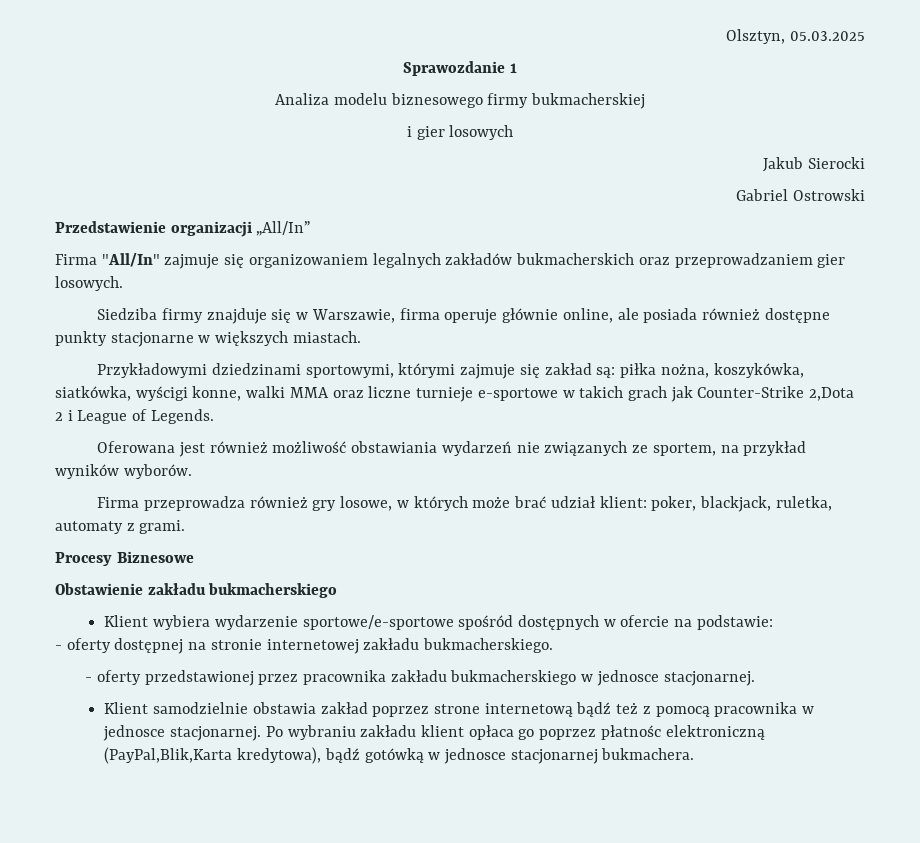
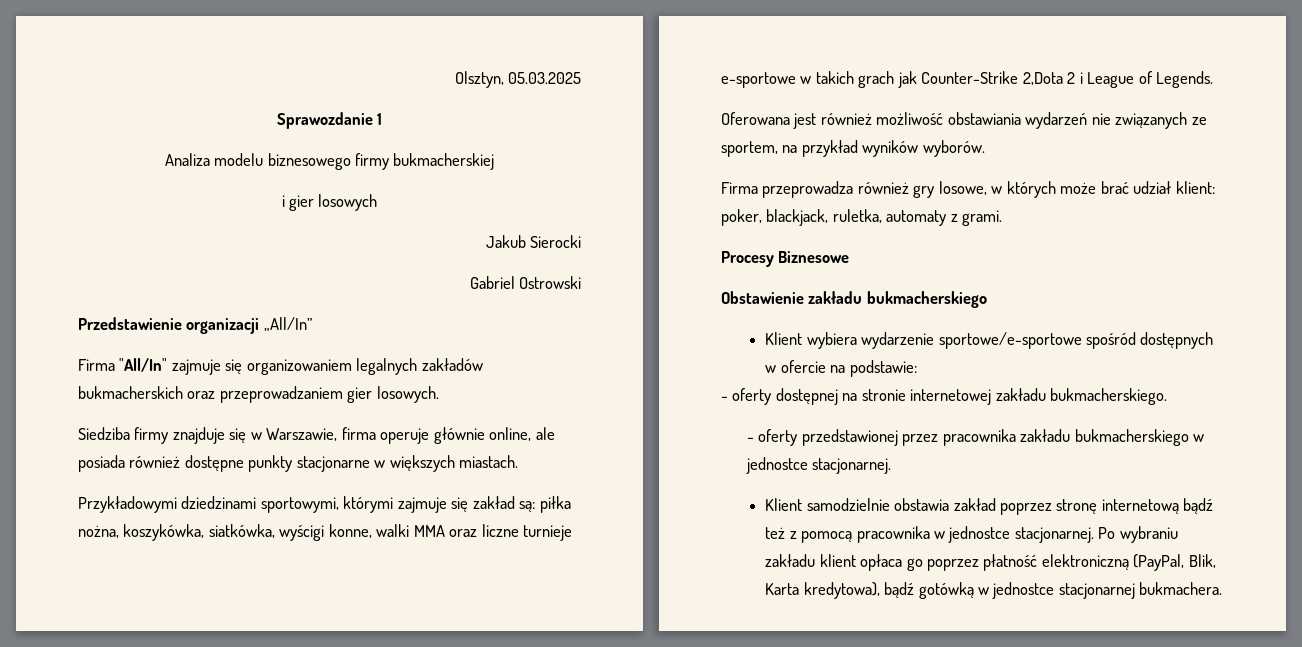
- - oferty przedstawionej przez pracownika zakładu bukmacherskiego w jednosce stacjonarnej.
+ - oferty przedstawionej przez pracownika zakładu bukmacherskiego w jednostce stacjonarnej.
- Klient samodzielnie obstawia zakład poprzez strone internetową bądź też z pomocą pracownika w jednosce stacjonarnej.
+ Klient samodzielnie obstawia zakład poprzez stronę internetową bądź też z pomocą pracownika w jednostce stacjonarnej.
- Po wybraniu zakładu klient opłaca go poprzez płatnośc elektroniczną (PayPal,Blik,Karta kredytowa), bądź gotówką w jednosce stacjonarnej bukmachera.
+ Po wybraniu zakładu klient opłaca go poprzez płatność elektroniczną (PayPal, Blik, Karta kredytowa), bądź gotówką w jednostce stacjonarnej bukmachera.

